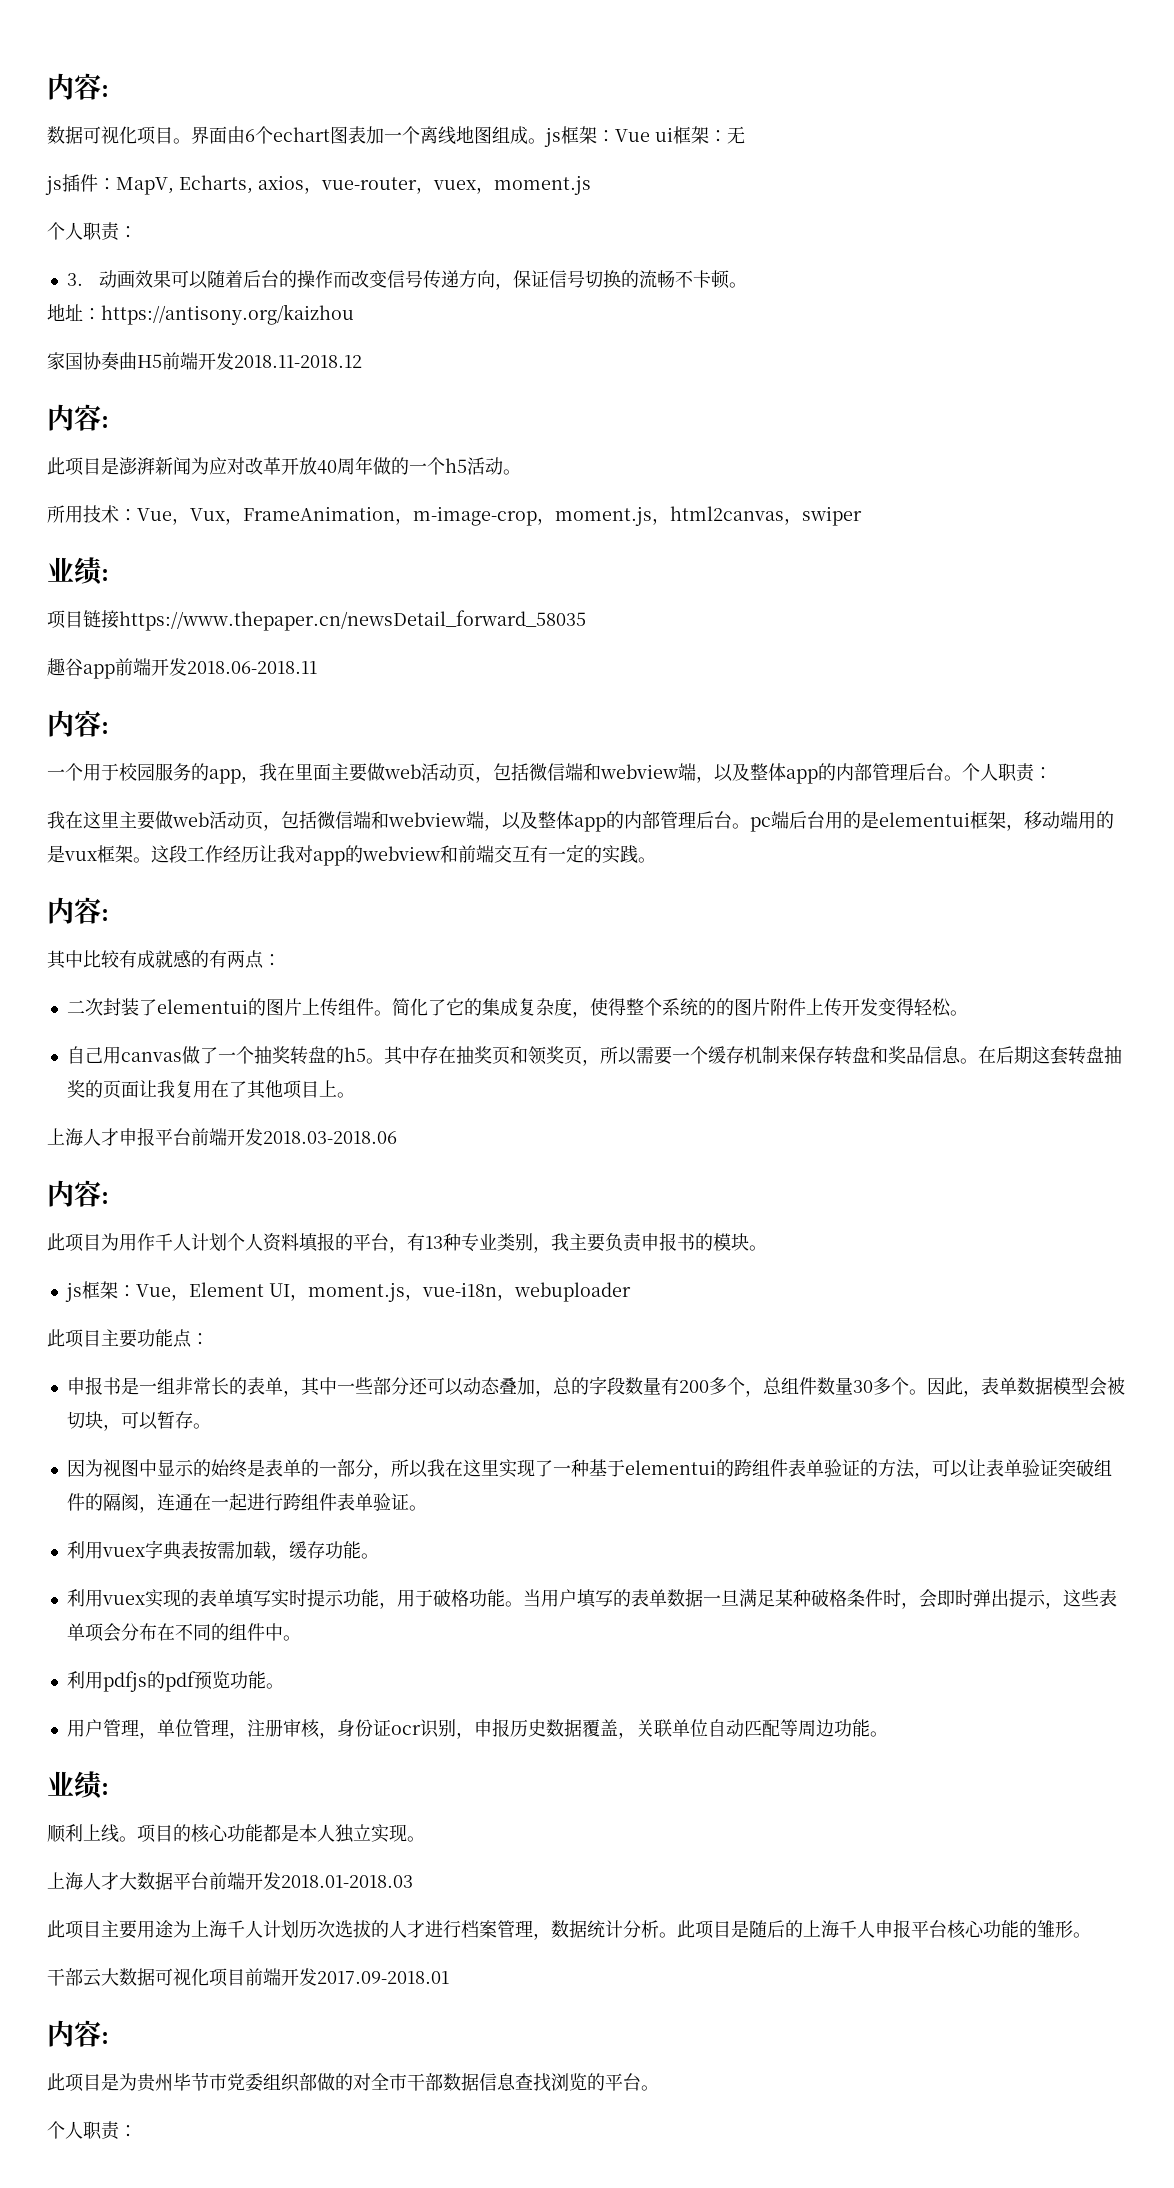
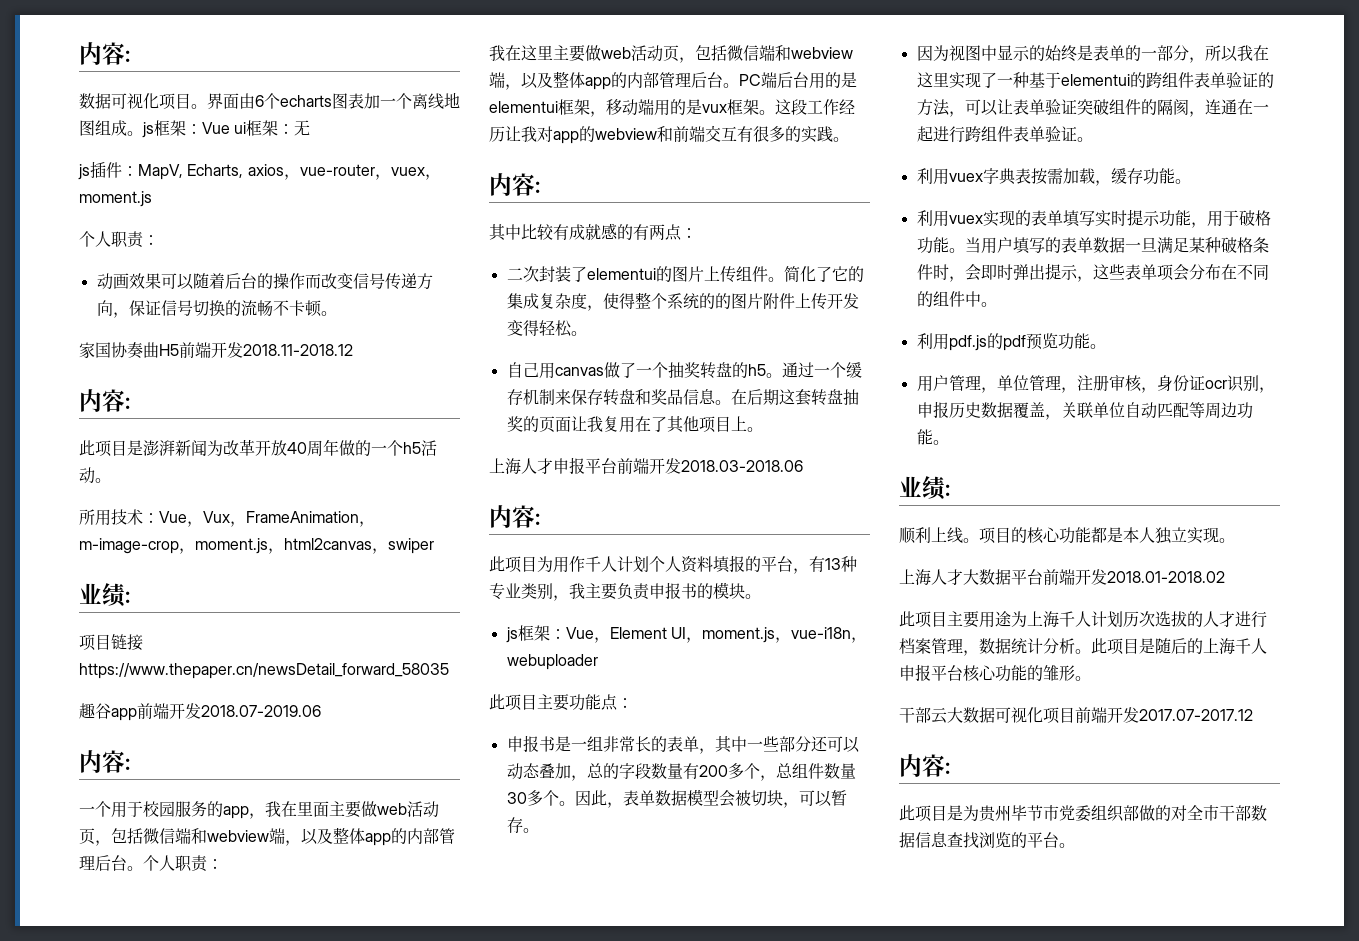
- 界面由6个echart图表加一个离线地图组成。js框架：Vue ui框架：无
+ 界面由6个echarts图表加一个离线地图组成。js框架：Vue ui框架：无
- 3.动画效果可以随着后台的操作而改变信号传递方向，保证信号切换的流畅不卡顿。
+ 动画效果可以随着后台的操作而改变信号传递方向，保证信号切换的流畅不卡顿。
- 地址：https://antisony.org/kaizhou
- 此项目是澎湃新闻为应对改革开放40周年做的一个h5活动。
+ 此项目是澎湃新闻为改革开放40周年做的一个h5活动。
- 趣谷app前端开发2018.06-2018.11
+ 趣谷app前端开发2018.07-2019.06
- 我在这里主要做web活动页，包括微信端和webview端，以及整体app的内部管理后台。pc端后台用的是elementui框架，移动端用的是vux框架。
+ 我在这里主要做web活动页，包括微信端和webview端，以及整体app的内部管理后台。PC端后台用的是elementui框架，移动端用的是vux框架。
- 这段工作经历让我对app的webview和前端交互有一定的实践。
+ 这段工作经历让我对app的webview和前端交互有很多的实践。
- 其中存在抽奖页和领奖页，所以需要一个缓存机制来保存转盘和奖品信息。
+ 通过一个缓存机制来保存转盘和奖品信息。
- 利用pdfjs的pdf预览功能。
+ 利用pdf.js的pdf预览功能。
- 上海人才大数据平台前端开发2018.01-2018.03
+ 上海人才大数据平台前端开发2018.01-2018.02
- 干部云大数据可视化项目前端开发2017.09-2018.01
+ 干部云大数据可视化项目前端开发2017.07-2017.12
  此项目是为贵州毕节市党委组织部做的对全市干部数据信息查找浏览的平台。
- 个人职责：

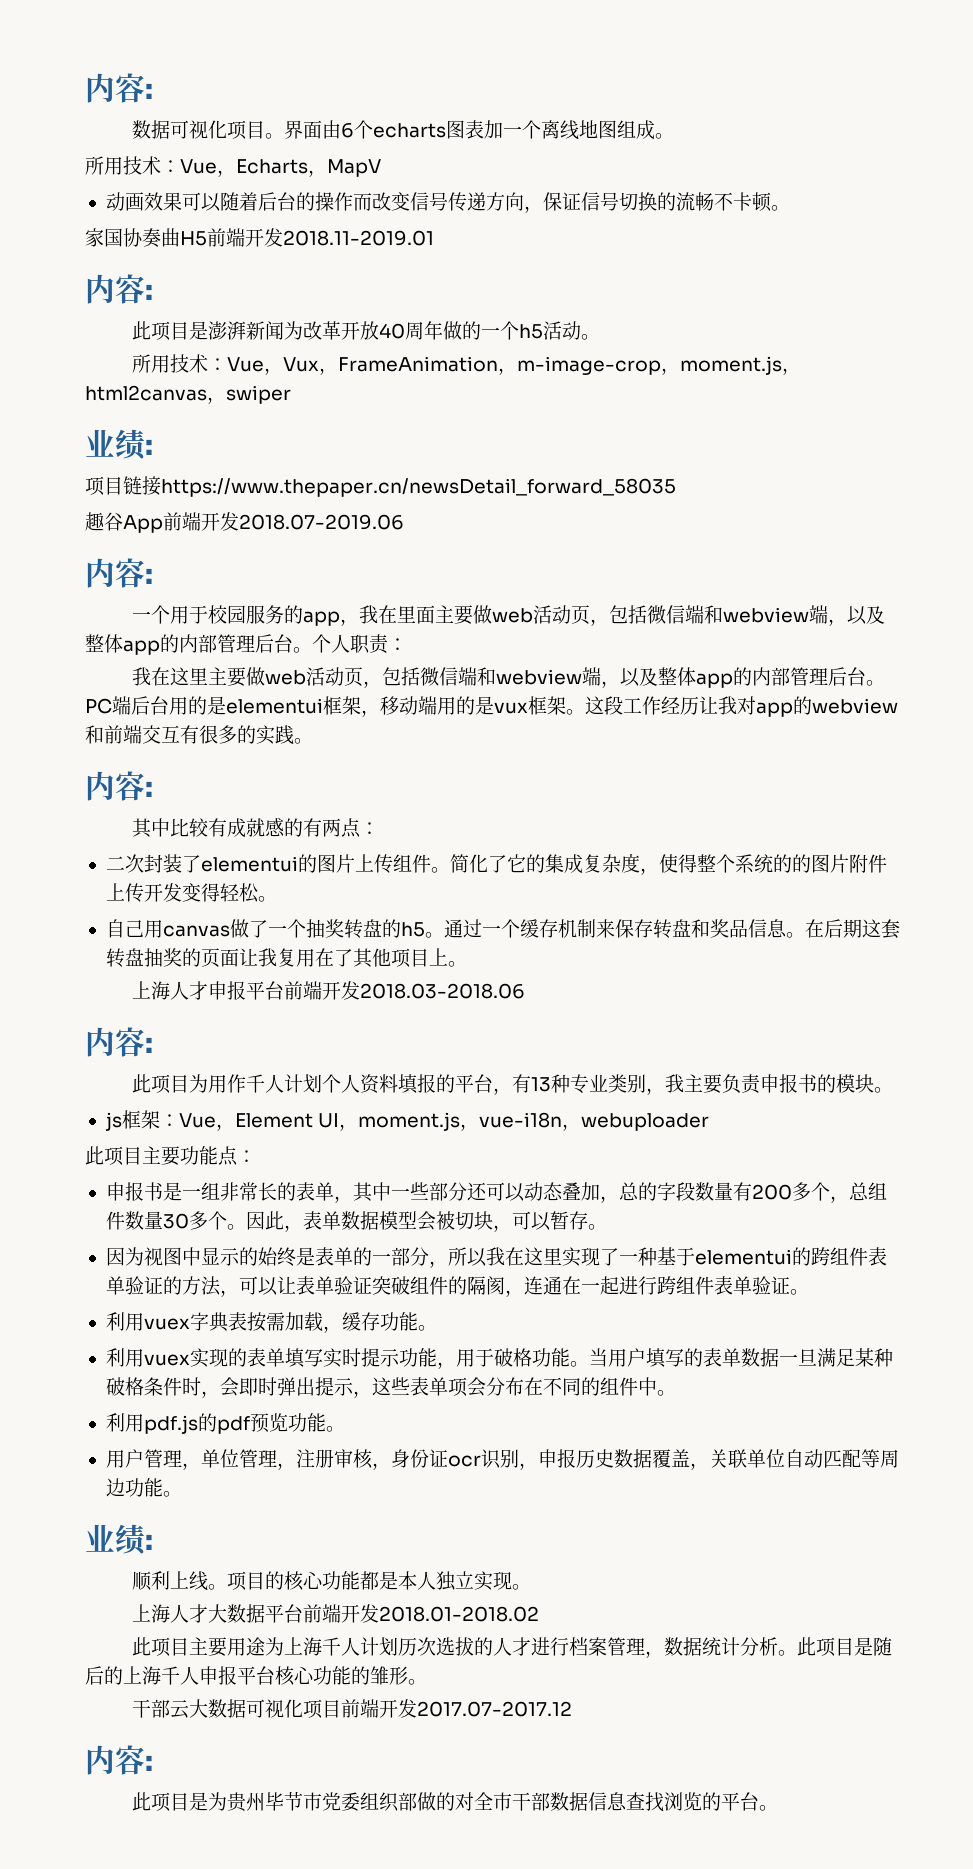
- 界面由6个echarts图表加一个离线地图组成。js框架：Vue ui框架：无
- js插件：MapV, Echarts, axios，vue-router，vuex，moment.js
- 个人职责：
+ 界面由6个echarts图表加一个离线地图组成。
+ 所用技术：Vue，Echarts，MapV
- 家国协奏曲H5前端开发2018.11-2018.12
+ 家国协奏曲H5前端开发2018.11-2019.01
- 趣谷app前端开发2018.07-2019.06
+ 趣谷App前端开发2018.07-2019.06

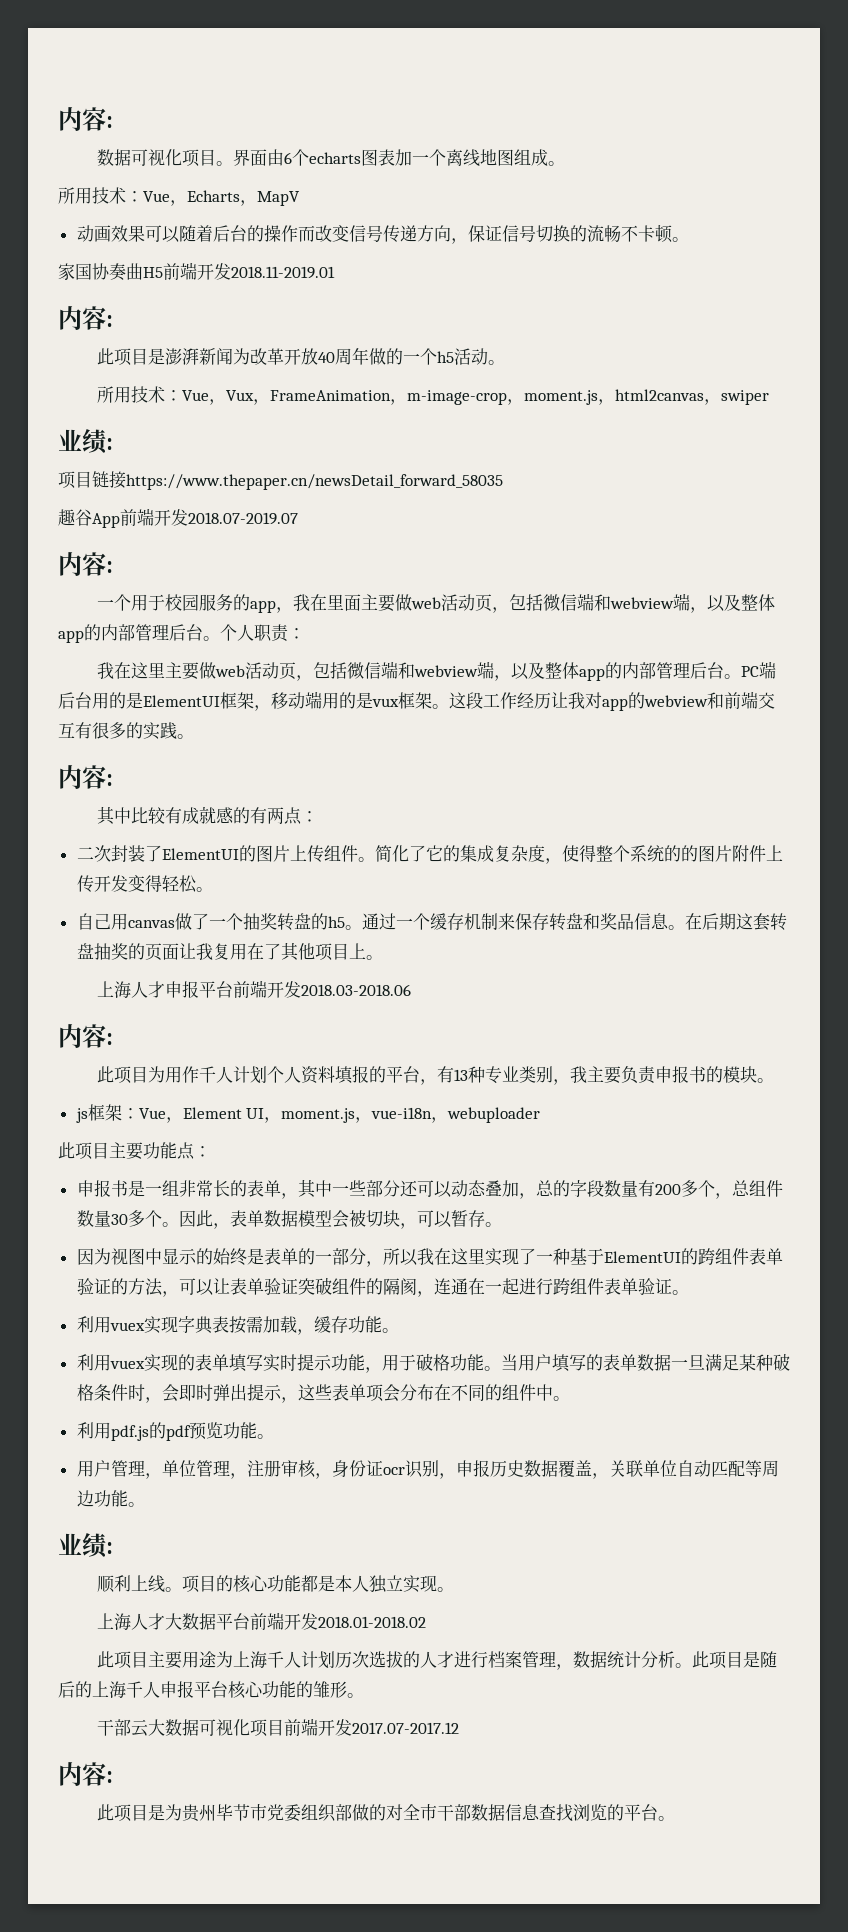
- 趣谷App前端开发2018.07-2019.06
+ 趣谷App前端开发2018.07-2019.07
- PC端后台用的是elementui框架，移动端用的是vux框架。
+ PC端后台用的是ElementUI框架，移动端用的是vux框架。
- 二次封装了elementui的图片上传组件。
+ 二次封装了ElementUI的图片上传组件。
- 因为视图中显示的始终是表单的一部分，所以我在这里实现了一种基于elementui的跨组件表单验证的方法，可以让表单验证突破组件的隔阂，连通在一起进行跨组件表单验证。
+ 因为视图中显示的始终是表单的一部分，所以我在这里实现了一种基于ElementUI的跨组件表单验证的方法，可以让表单验证突破组件的隔阂，连通在一起进行跨组件表单验证。
- 利用vuex字典表按需加载，缓存功能。
+ 利用vuex实现字典表按需加载，缓存功能。

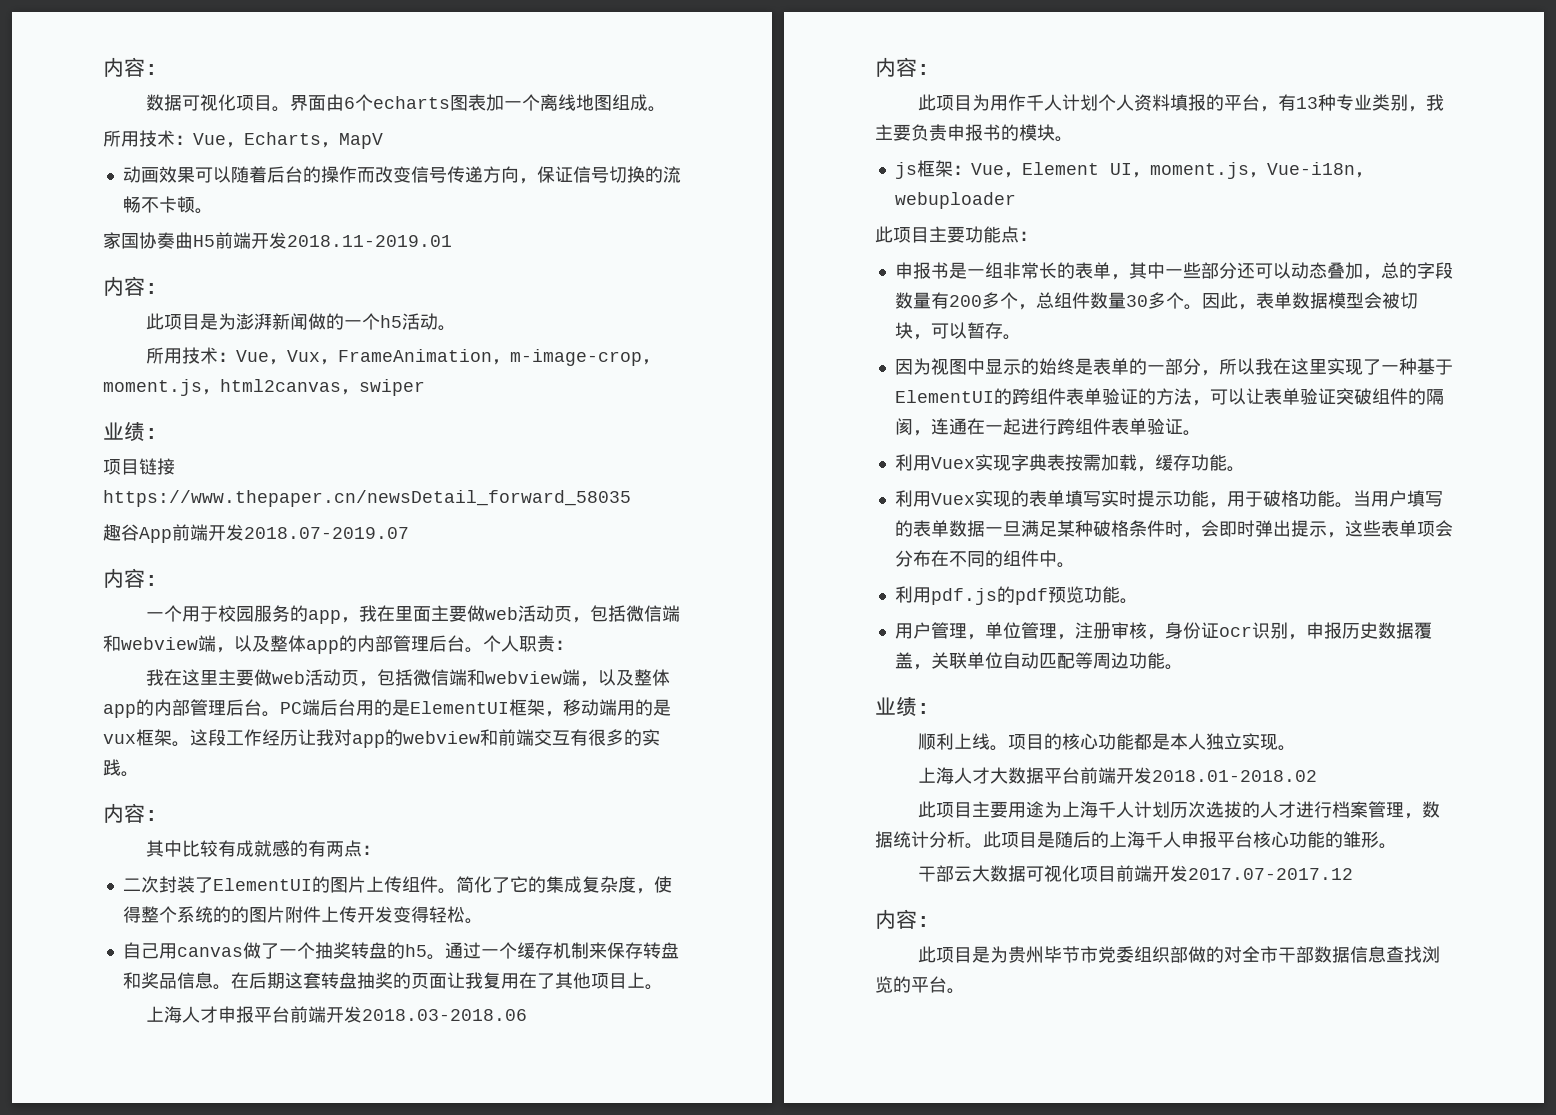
- 此项目是澎湃新闻为改革开放40周年做的一个h5活动。
+ 此项目是为澎湃新闻做的一个h5活动。
- js框架：Vue，Element UI，moment.js，vue-i18n，webuploader
+ js框架：Vue，Element UI，moment.js，Vue-i18n，webuploader
- 利用vuex实现字典表按需加载，缓存功能。
+ 利用Vuex实现字典表按需加载，缓存功能。
- 利用vuex实现的表单填写实时提示功能，用于破格功能。
+ 利用Vuex实现的表单填写实时提示功能，用于破格功能。

